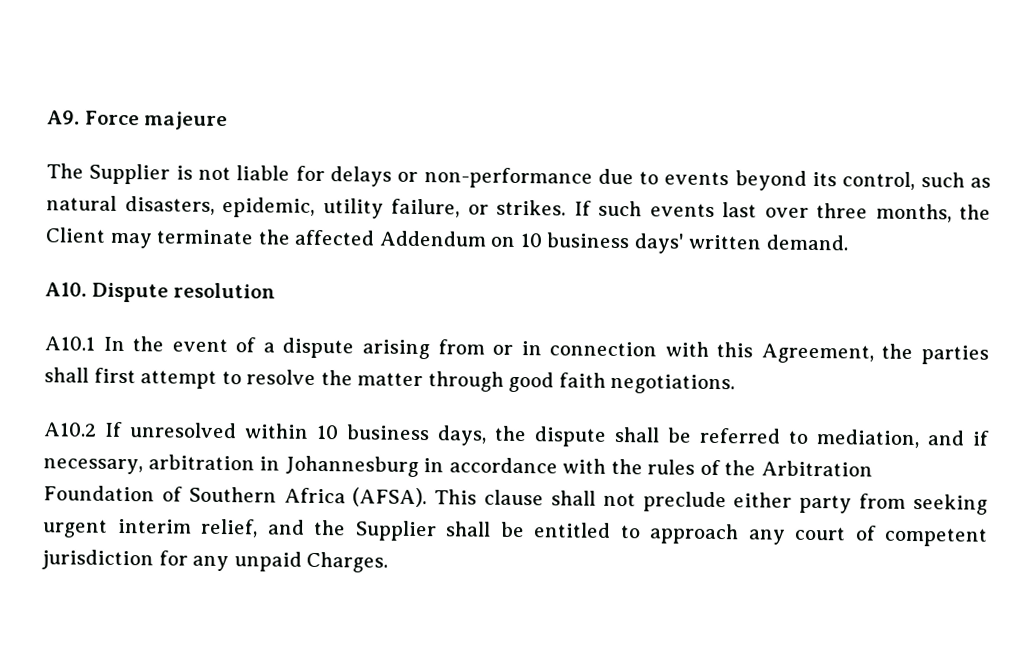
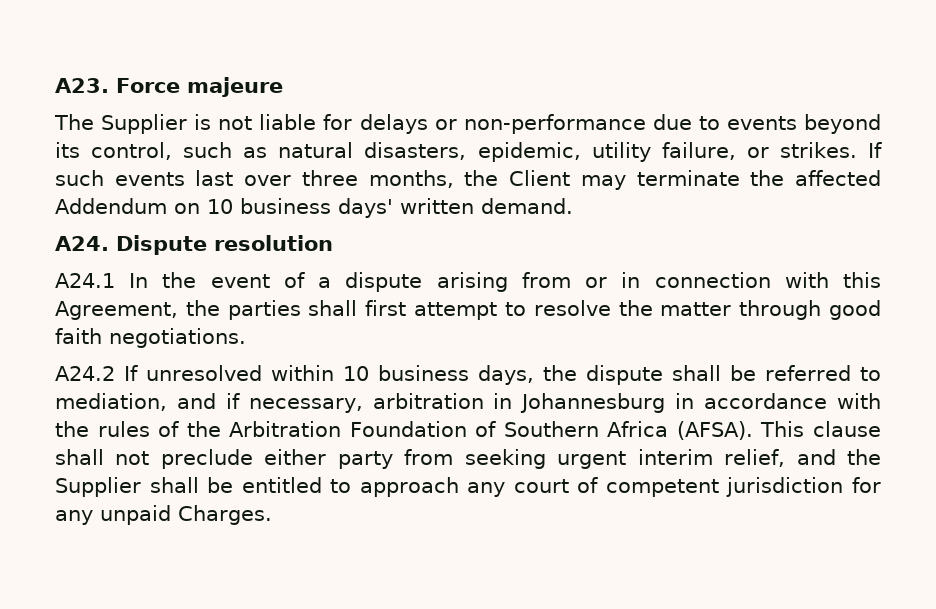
- A9. Force majeure
+ A23. Force majeure
- A10. Dispute resolution
+ A24. Dispute resolution
- A10.1 In the event of a dispute arising from or in connection with this Agreement, the parties shall first attempt to resolve the matter through good faith negotiations.
+ A24.1 In the event of a dispute arising from or in connection with this Agreement, the parties shall first attempt to resolve the matter through good faith negotiations.
- A10.2 If unresolved within 10 business days, the dispute shall be referred to mediation, and if necessary, arbitration in Johannesburg in accordance with the rules of the Arbitration Foundation of Southern Africa (AFSA).
+ A24.2 If unresolved within 10 business days, the dispute shall be referred to mediation, and if necessary, arbitration in Johannesburg in accordance with the rules of the Arbitration Foundation of Southern Africa (AFSA).

